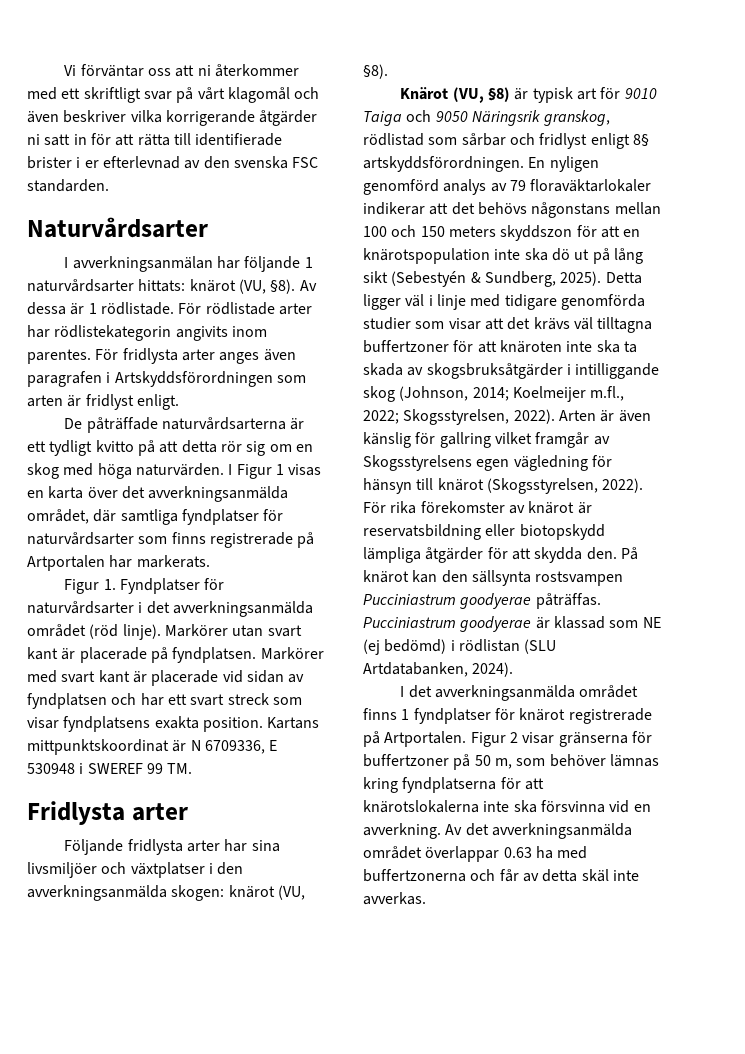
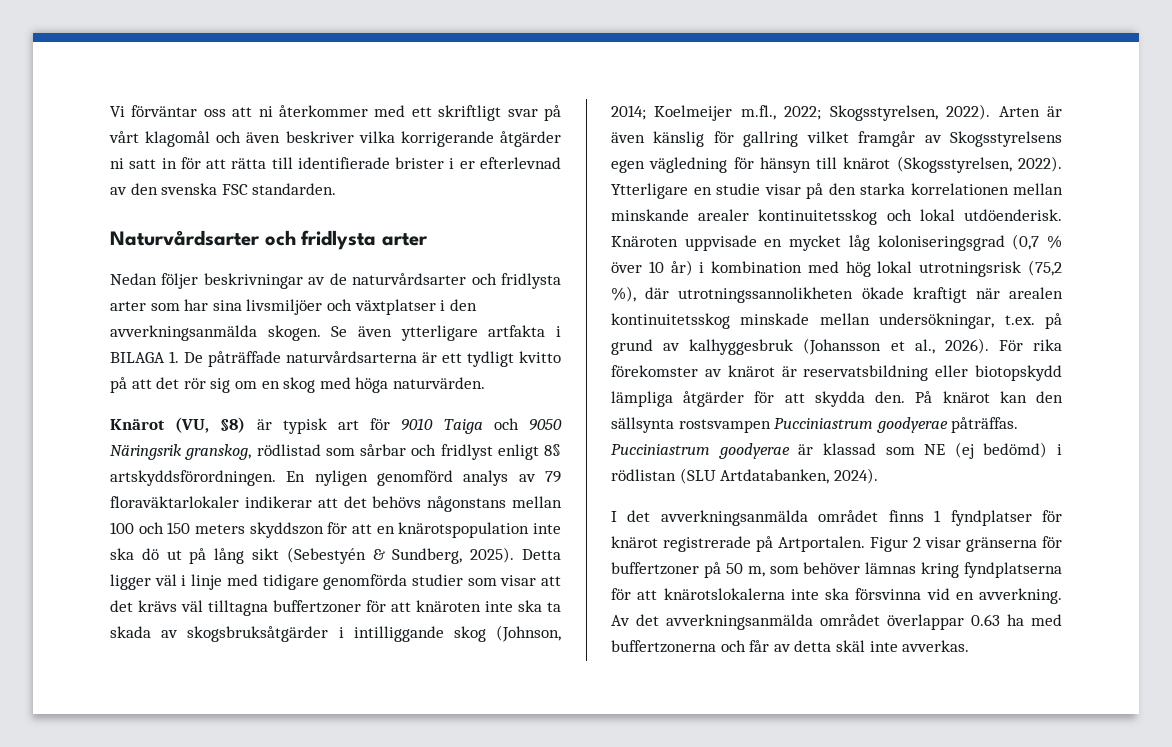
- Naturvårdsarter
- I avverkningsanmälan har följande 1 naturvårdsarter hittats: knärot (VU, §8). Av dessa är 1 rödlistade. För rödlistade arter har rödlistekategorin angivits inom parentes. För fridlysta arter anges även paragrafen i Artskyddsförordningen som arten är fridlyst enligt.
- De påträffade naturvårdsarterna är ett tydligt kvitto på att detta rör sig om en skog med höga naturvärden. I Figur 1 visas en karta över det avverkningsanmälda området, där samtliga fyndplatser för naturvårdsarter som finns registrerade på Artportalen har markerats.
- Figur 1. Fyndplatser för naturvårdsarter i det avverkningsanmälda området (röd linje). Markörer utan svart kant är placerade på fyndplatsen. Markörer med svart kant är placerade vid sidan av fyndplatsen och har ett svart streck som visar fyndplatsens exakta position. Kartans mittpunktskoordinat är N 6709336, E 530948 i SWEREF 99 TM.
- Fridlysta arter
- Följande fridlysta arter har sina livsmiljöer och växtplatser i den avverkningsanmälda skogen: knärot (VU, §8).
+ Naturvårdsarter och fridlysta arter
+ Nedan följer beskrivningar av de naturvårdsarter och fridlysta arter som har sina livsmiljöer och växtplatser i den avverkningsanmälda skogen. Se även ytterligare artfakta i BILAGA 1. De påträffade naturvårdsarterna är ett tydligt kvitto på att det rör sig om en skog med höga naturvärden.
+ Ytterligare en studie visar på den starka korrelationen mellan minskande arealer kontinuitetsskog och lokal utdöenderisk. Knäroten uppvisade en mycket låg koloniseringsgrad (0,7 % över 10 år) i kombination med hög lokal utrotningsrisk (75,2 %), där utrotningssannolikheten ökade kraftigt när arealen kontinuitetsskog minskade mellan undersökningar, t.ex. på grund av kalhyggesbruk (Johansson et al., 2026).

